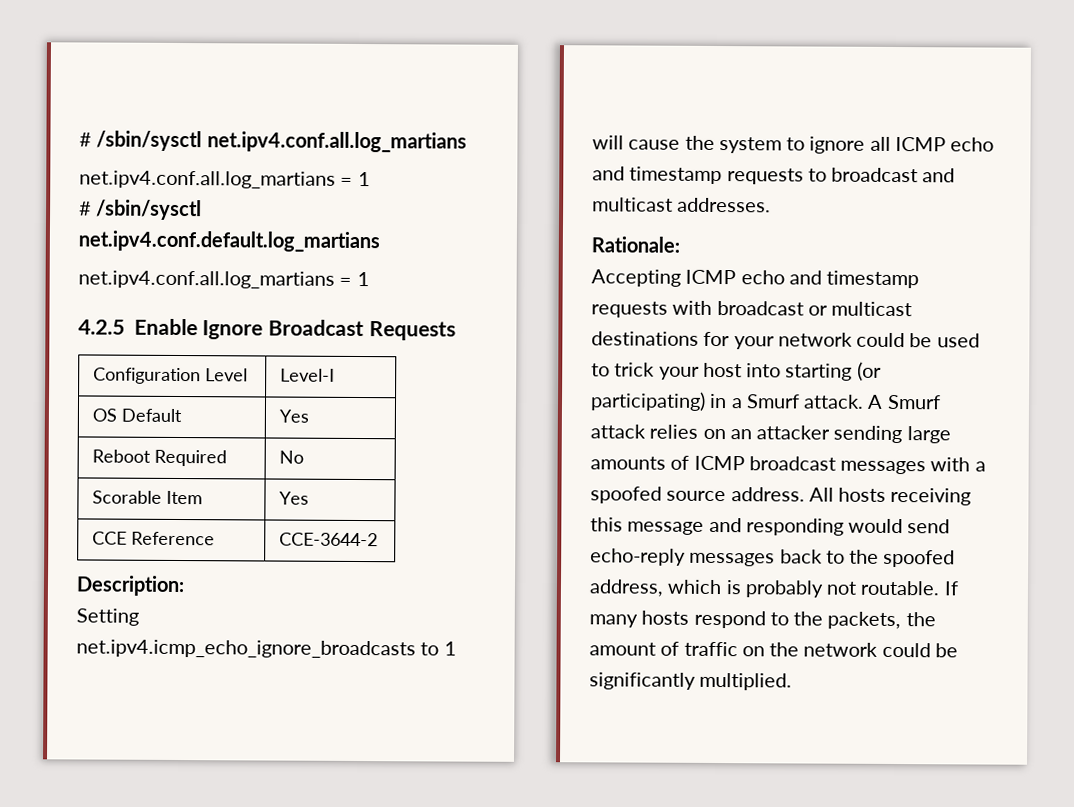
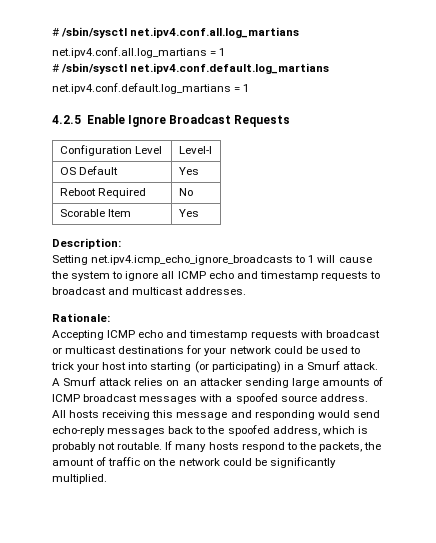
  # /sbin/sysctl net.ipv4.conf.default.log_martians
- net.ipv4.conf.all.log_martians = 1
+ net.ipv4.conf.default.log_martians = 1
- CCE Reference | CCE-3644-2

